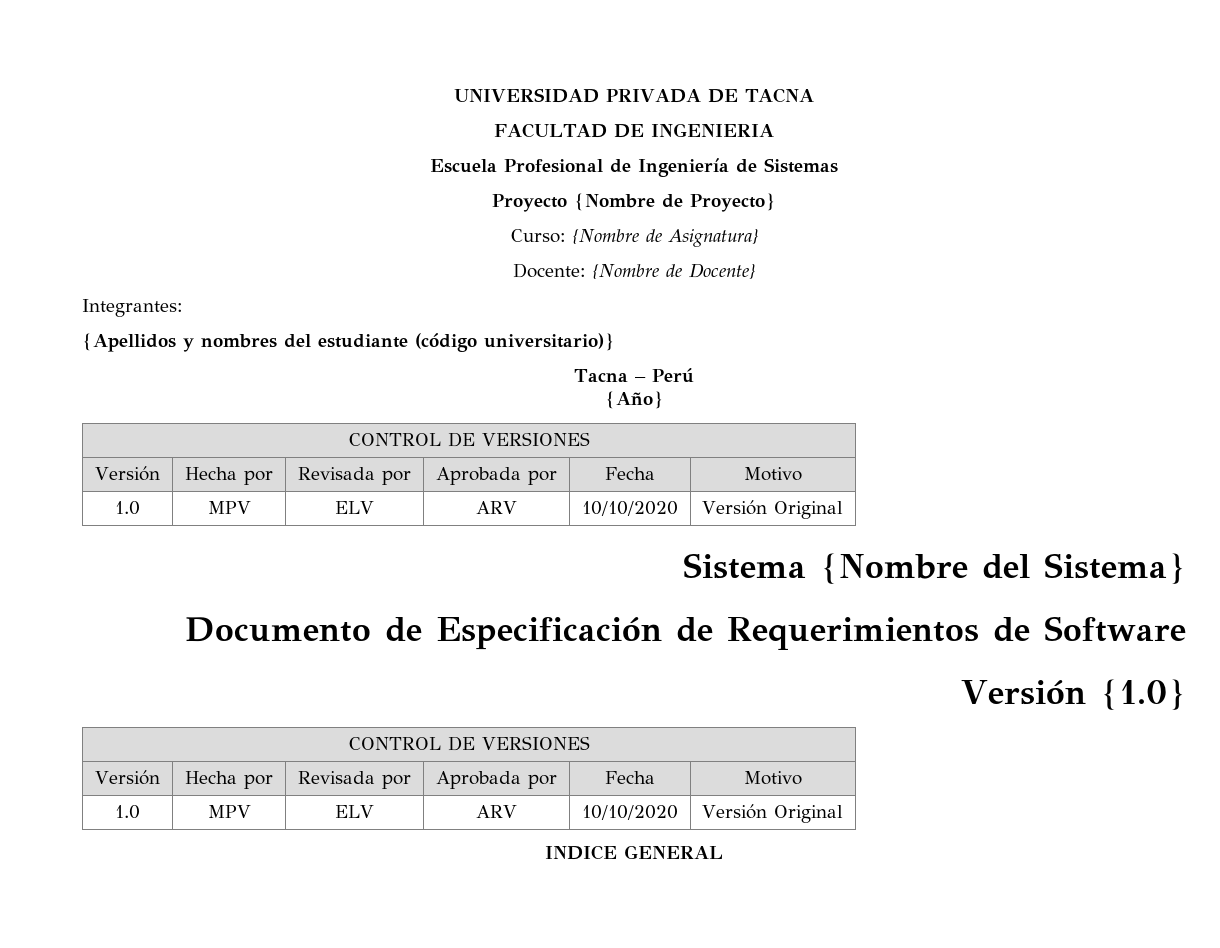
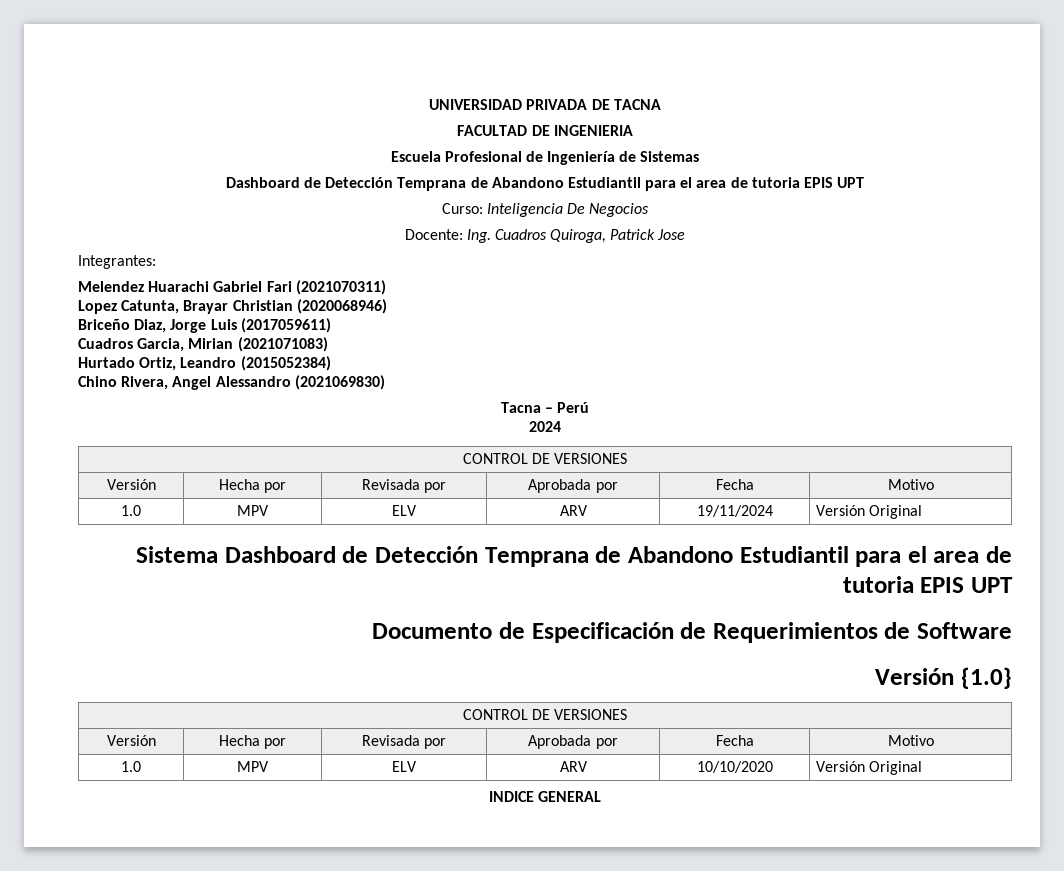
  Escuela Profesional de Ingeniería de Sistemas
- Proyecto {Nombre de Proyecto}
- Curso: {Nombre de Asignatura}
- Docente: {Nombre de Docente}
+ Dashboard de Detección Temprana de Abandono Estudiantil para el area de tutoria EPIS UPT
+ Curso: Inteligencia De Negocios
+ Docente: Ing. Cuadros Quiroga, Patrick Jose
  Integrantes:
- {Apellidos y nombres del estudiante (código universitario)}
+ Melendez Huarachi Gabriel Fari (2021070311)
+ Lopez Catunta, Brayar Christian (2020068946)
+ Briceño Diaz, Jorge Luis (2017059611)
+ Cuadros Garcia, Mirian (2021071083)
+ Hurtado Ortiz, Leandro (2015052384)
+ Chino Rivera, Angel Alessandro (2021069830)
- {Año}
+ 2024
  CONTROL DE VERSIONES
  Versión | Hecha por | Revisada por | Aprobada por | Fecha | Motivo
- 1.0 | MPV | ELV | ARV | 10/10/2020 | Versión Original
+ 1.0 | MPV | ELV | ARV | 19/11/2024 | Versión Original
- Sistema {Nombre del Sistema}
+ Sistema Dashboard de Detección Temprana de Abandono Estudiantil para el area de tutoria EPIS UPT

